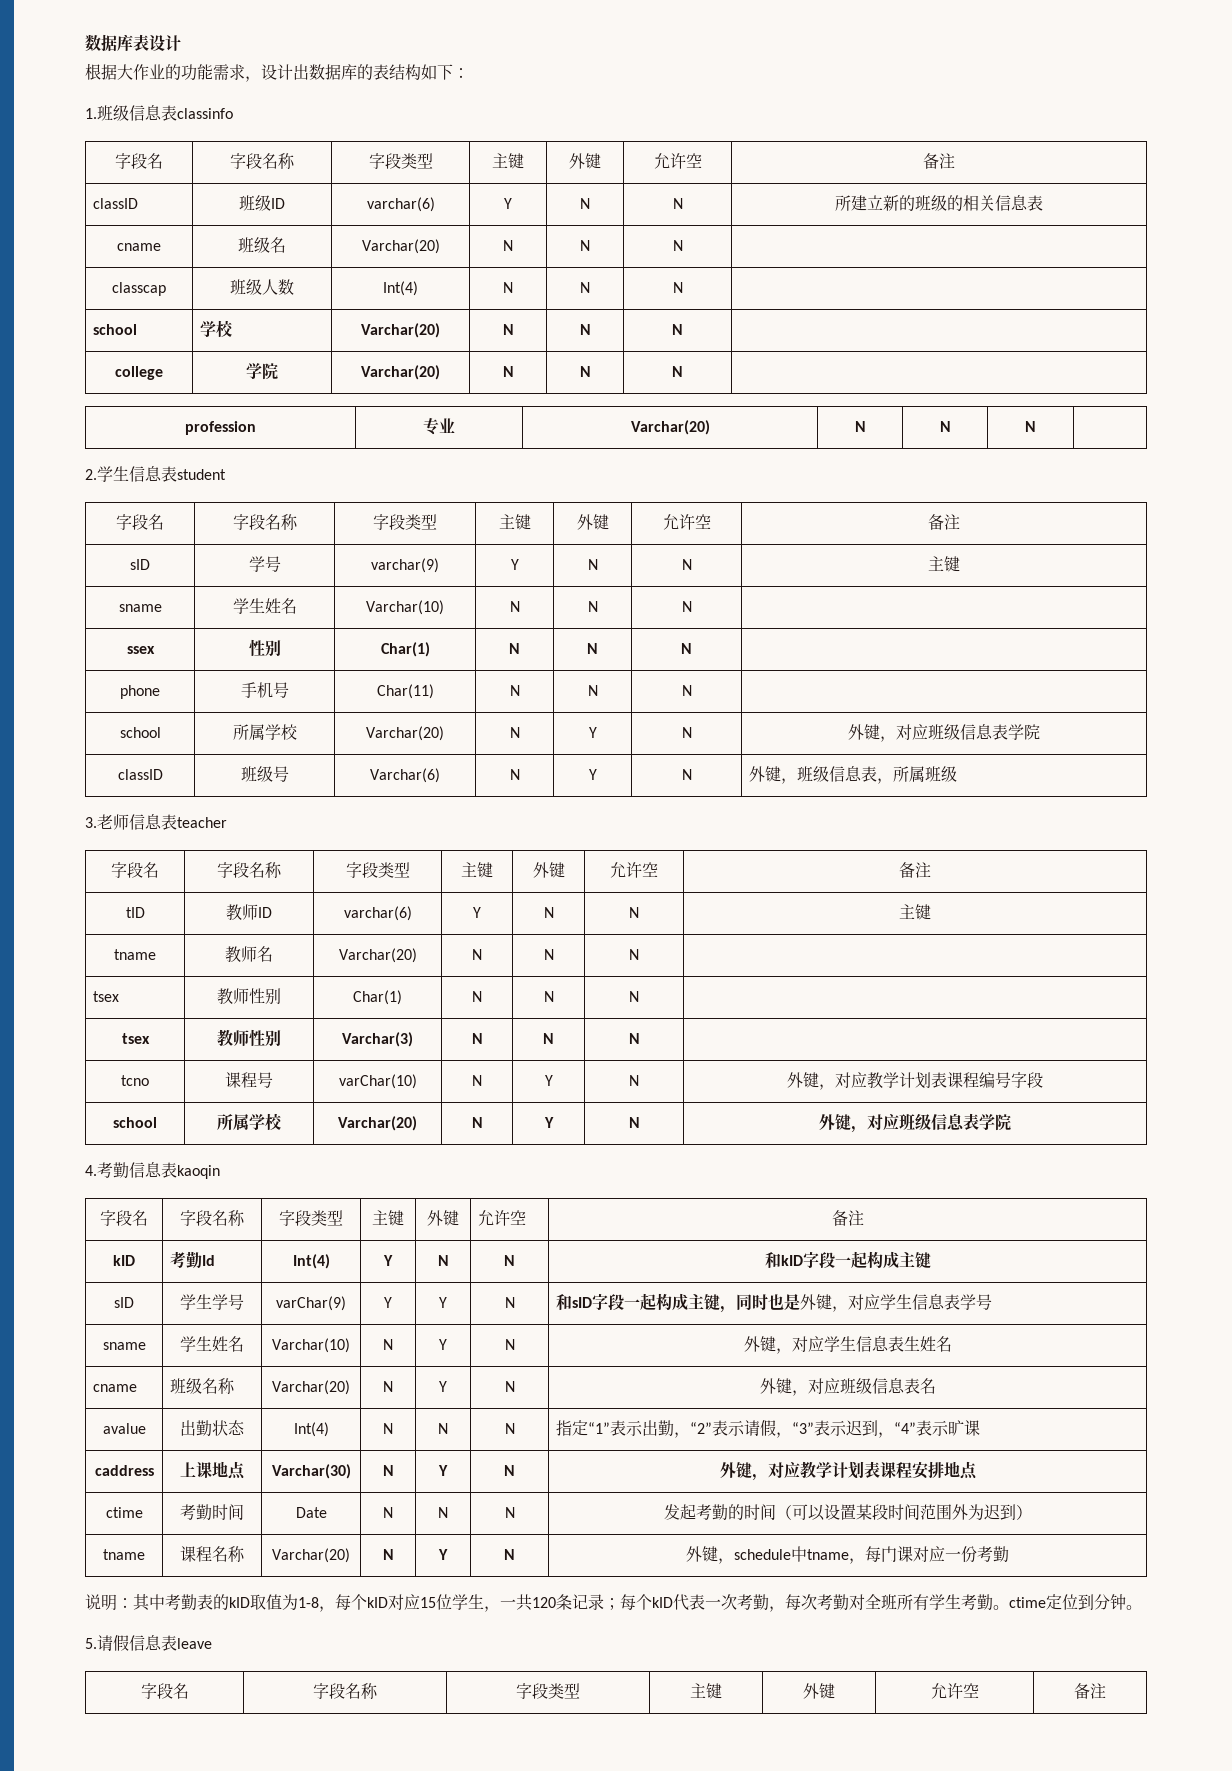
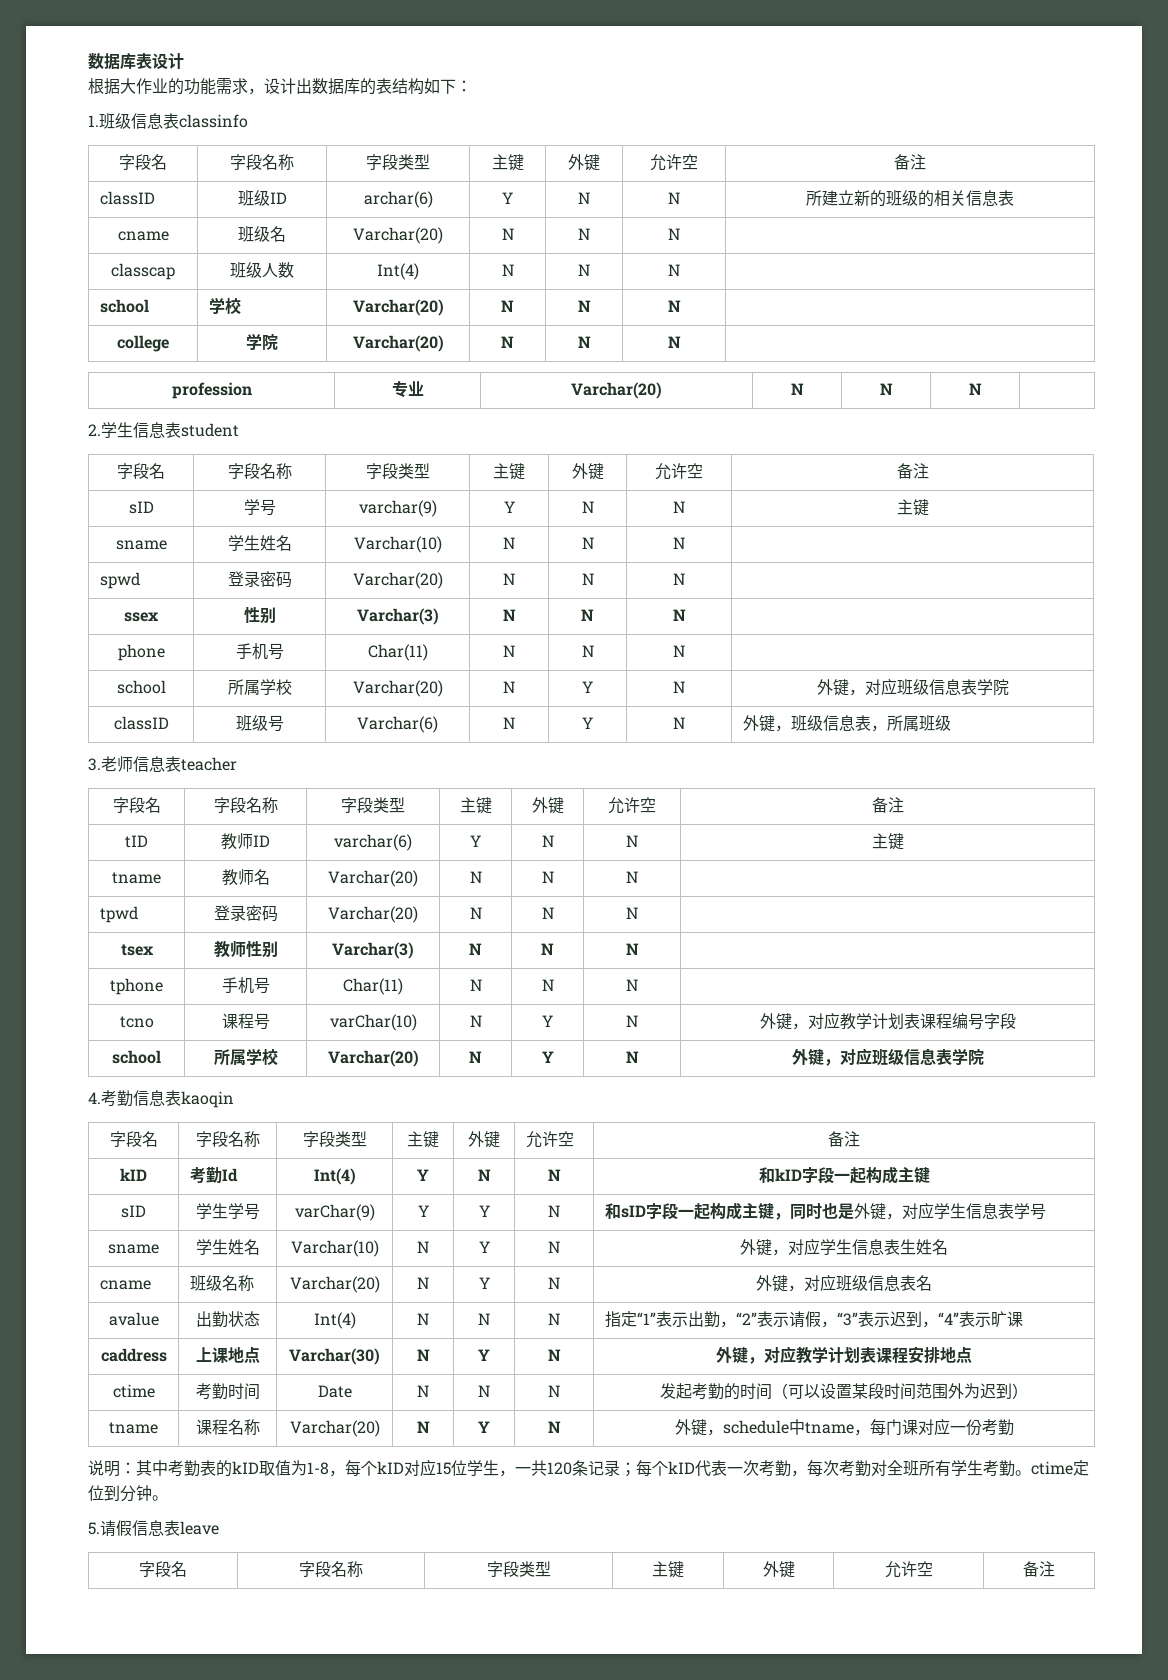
- classID | 班级ID | varchar(6) | Y | N | N | 所建立新的班级的相关信息表
+ classID | 班级ID | archar(6) | Y | N | N | 所建立新的班级的相关信息表
+ spwd | 登录密码 | Varchar(20) | N | N | N |
- ssex | 性别 | Char(1) | N | N | N |
+ ssex | 性别 | Varchar(3) | N | N | N |
- tsex | 教师性别 | Char(1) | N | N | N |
+ tpwd | 登录密码 | Varchar(20) | N | N | N |
+ tphone | 手机号 | Char(11) | N | N | N |

